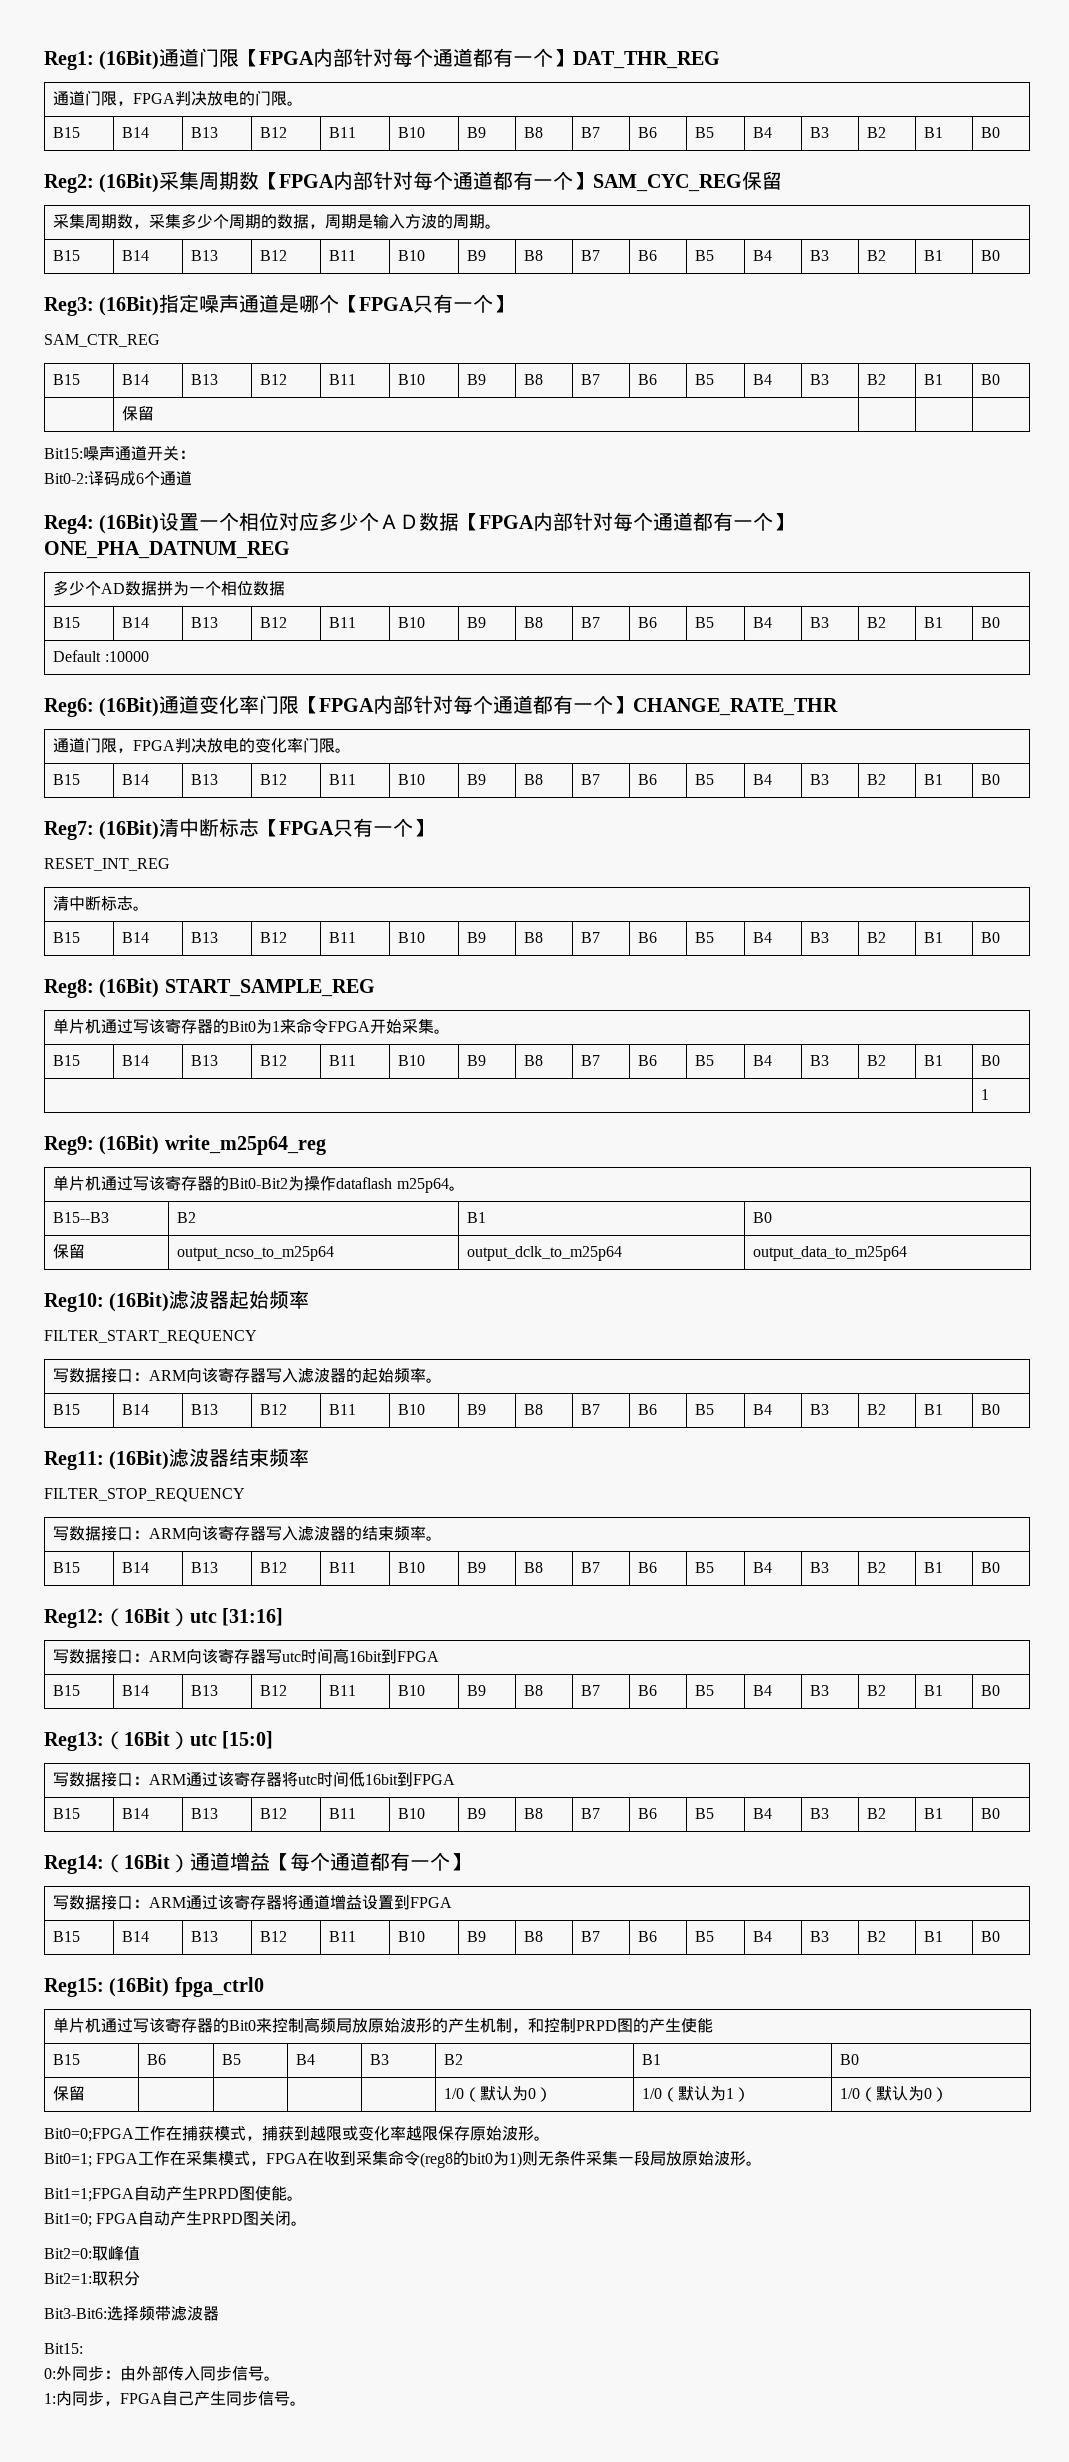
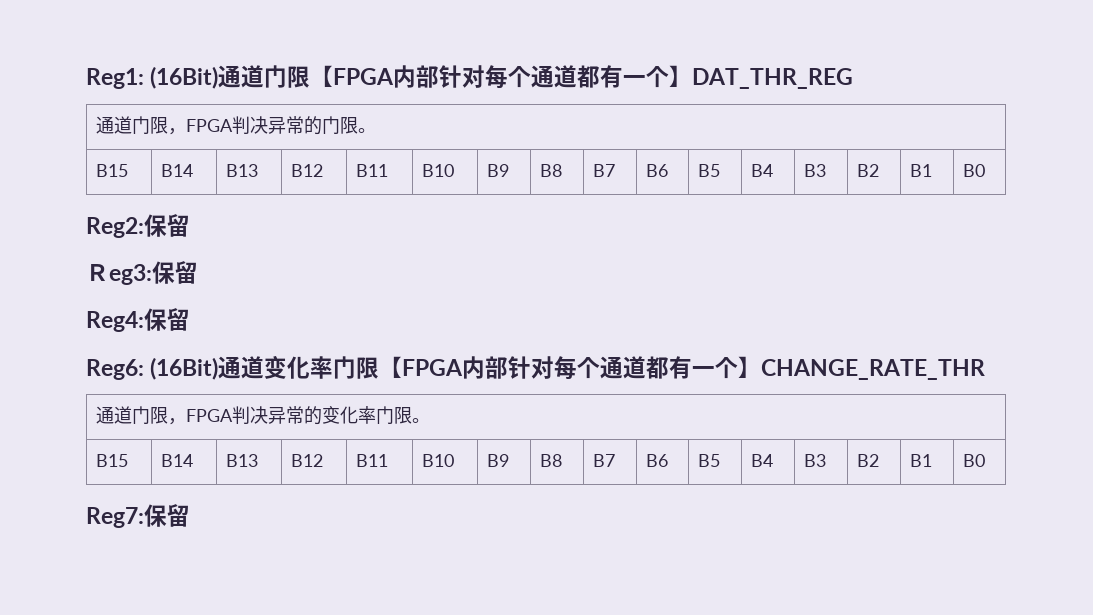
- 通道门限，FPGA判决放电的门限。
+ 通道门限，FPGA判决异常的门限。
- Reg2: (16Bit)采集周期数【FPGA内部针对每个通道都有一个】SAM_CYC_REG保留
- 采集周期数，采集多少个周期的数据，周期是输入方波的周期。
- B15 | B14 | B13 | B12 | B11 | B10 | B9 | B8 | B7 | B6 | B5 | B4 | B3 | B2 | B1 | B0
- Reg3: (16Bit)指定噪声通道是哪个【FPGA只有一个】
- SAM_CTR_REG
- B15 | B14 | B13 | B12 | B11 | B10 | B9 | B8 | B7 | B6 | B5 | B4 | B3 | B2 | B1 | B0
- | 保留 | | |
- Bit15:噪声通道开关：
- Bit0-2:译码成6个通道
- Reg4: (16Bit)设置一个相位对应多少个ＡＤ数据【FPGA内部针对每个通道都有一个】ONE_PHA_DATNUM_REG
- 多少个AD数据拼为一个相位数据
- B15 | B14 | B13 | B12 | B11 | B10 | B9 | B8 | B7 | B6 | B5 | B4 | B3 | B2 | B1 | B0
- Default :10000
+ Reg2:保留
+ Ｒeg3:保留
+ Reg4:保留
- 通道门限，FPGA判决放电的变化率门限。
+ 通道门限，FPGA判决异常的变化率门限。
- Reg7: (16Bit)清中断标志【FPGA只有一个】
- RESET_INT_REG
- 清中断标志。
- B15 | B14 | B13 | B12 | B11 | B10 | B9 | B8 | B7 | B6 | B5 | B4 | B3 | B2 | B1 | B0
- Reg8: (16Bit) START_SAMPLE_REG
- 单片机通过写该寄存器的Bit0为1来命令FPGA开始采集。
- B15 | B14 | B13 | B12 | B11 | B10 | B9 | B8 | B7 | B6 | B5 | B4 | B3 | B2 | B1 | B0
- | 1
- Reg9: (16Bit) write_m25p64_reg
- 单片机通过写该寄存器的Bit0-Bit2为操作dataflash m25p64。
- B15--B3 | B2 | B1 | B0
- 保留 | output_ncso_to_m25p64 | output_dclk_to_m25p64 | output_data_to_m25p64
- Reg10: (16Bit)滤波器起始频率
- FILTER_START_REQUENCY
- 写数据接口：ARM向该寄存器写入滤波器的起始频率。
- B15 | B14 | B13 | B12 | B11 | B10 | B9 | B8 | B7 | B6 | B5 | B4 | B3 | B2 | B1 | B0
- Reg11: (16Bit)滤波器结束频率
- FILTER_STOP_REQUENCY
- 写数据接口：ARM向该寄存器写入滤波器的结束频率。
- B15 | B14 | B13 | B12 | B11 | B10 | B9 | B8 | B7 | B6 | B5 | B4 | B3 | B2 | B1 | B0
- Reg12:（16Bit）utc [31:16]
- 写数据接口：ARM向该寄存器写utc时间高16bit到FPGA
- B15 | B14 | B13 | B12 | B11 | B10 | B9 | B8 | B7 | B6 | B5 | B4 | B3 | B2 | B1 | B0
- Reg13:（16Bit）utc [15:0]
- 写数据接口：ARM通过该寄存器将utc时间低16bit到FPGA
- B15 | B14 | B13 | B12 | B11 | B10 | B9 | B8 | B7 | B6 | B5 | B4 | B3 | B2 | B1 | B0
- Reg14:（16Bit）通道增益【每个通道都有一个】
- 写数据接口：ARM通过该寄存器将通道增益设置到FPGA
- B15 | B14 | B13 | B12 | B11 | B10 | B9 | B8 | B7 | B6 | B5 | B4 | B3 | B2 | B1 | B0
- Reg15: (16Bit) fpga_ctrl0
- 单片机通过写该寄存器的Bit0来控制高频局放原始波形的产生机制，和控制PRPD图的产生使能
- B15 | B6 | B5 | B4 | B3 | B2 | B1 | B0
- 保留 | | | | | 1/0（默认为0） | 1/0（默认为1） | 1/0（默认为0）
- Bit0=0;FPGA工作在捕获模式，捕获到越限或变化率越限保存原始波形。
- Bit0=1; FPGA工作在采集模式，FPGA在收到采集命令(reg8的bit0为1)则无条件采集一段局放原始波形。
- Bit1=1;FPGA自动产生PRPD图使能。
- Bit1=0; FPGA自动产生PRPD图关闭。
- Bit2=0:取峰值
- Bit2=1:取积分
- Bit3-Bit6:选择频带滤波器
- Bit15:
- 0:外同步：由外部传入同步信号。
- 1:内同步，FPGA自己产生同步信号。
+ Reg7:保留

